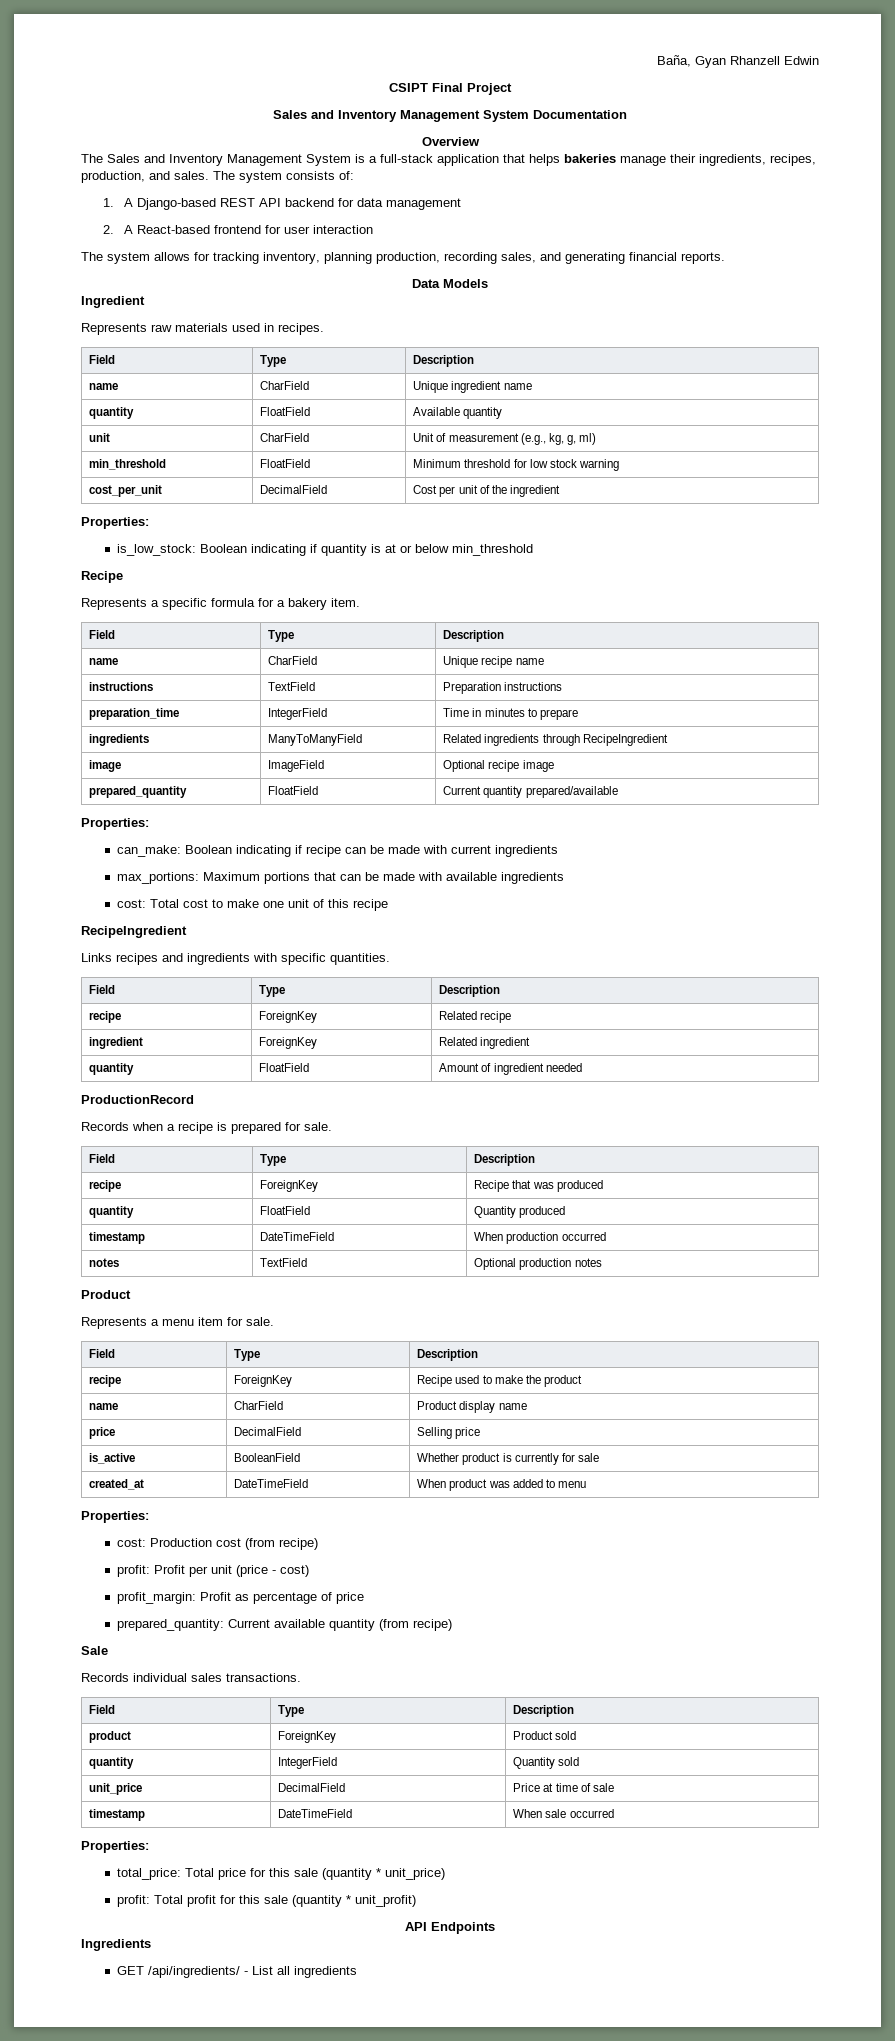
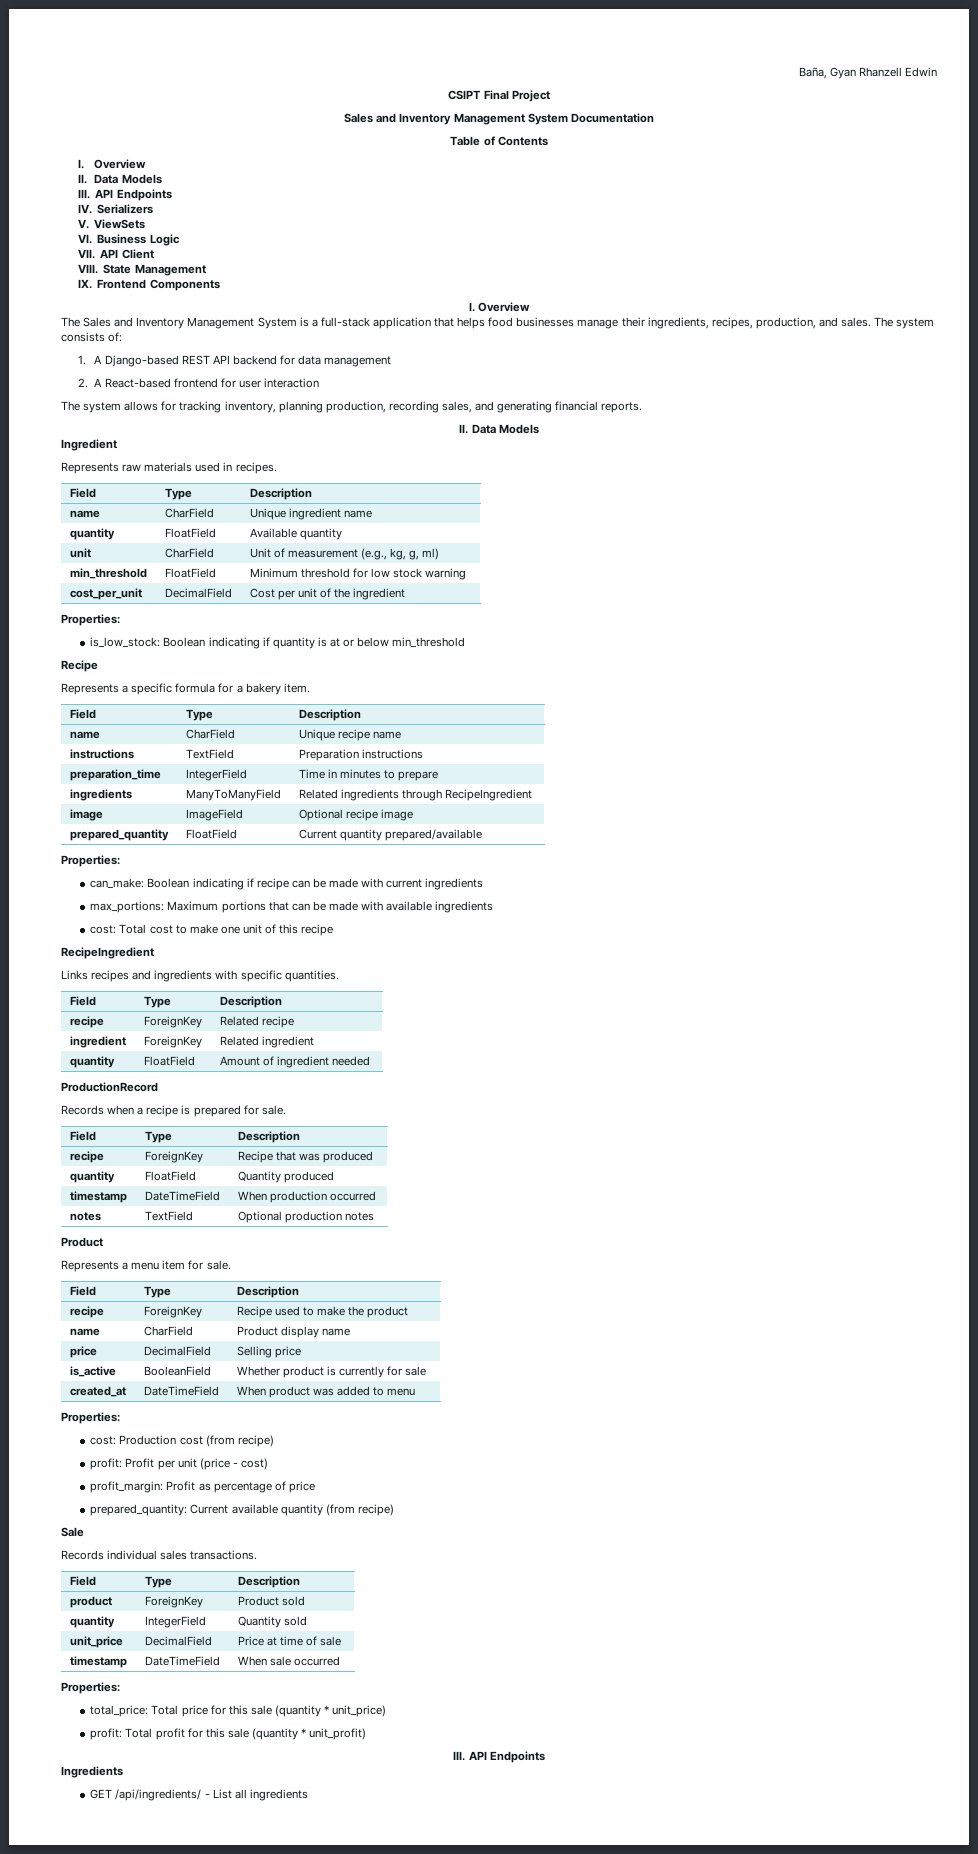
- Overview
+ Table of Contents
+ I. Overview
+ II. Data Models
+ III. API Endpoints
+ IV. Serializers
+ V. ViewSets
+ VI. Business Logic
+ VII. API Client
+ VIII. State Management
+ IX. Frontend Components
+ I. Overview
- The Sales and Inventory Management System is a full-stack application that helps bakeries manage their ingredients, recipes, production, and sales.
+ The Sales and Inventory Management System is a full-stack application that helps food businesses manage their ingredients, recipes, production, and sales.
  The system allows for tracking inventory, planning production, recording sales, and generating financial reports.
- Data Models
+ II. Data Models
  profit: Total profit for this sale (quantity * unit_profit)
- API Endpoints
+ III. API Endpoints

